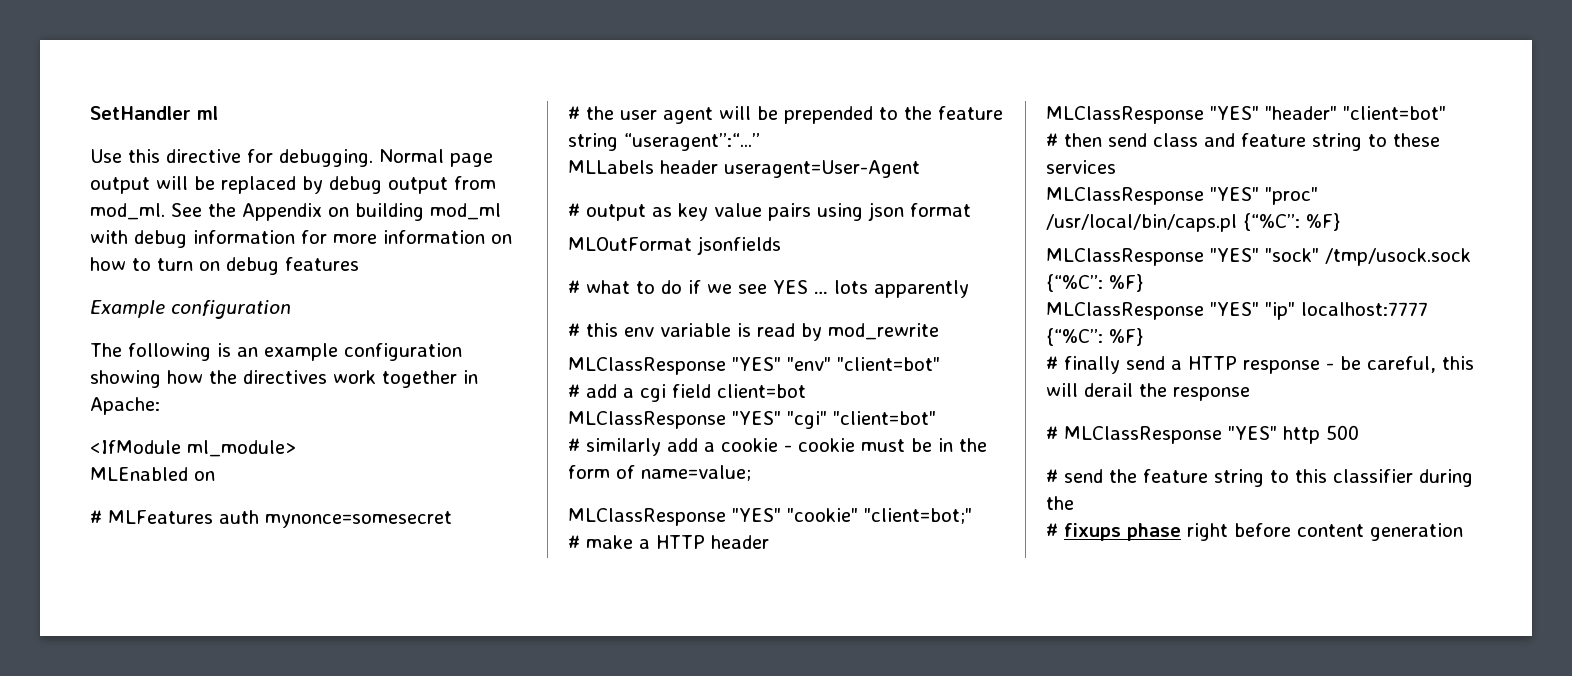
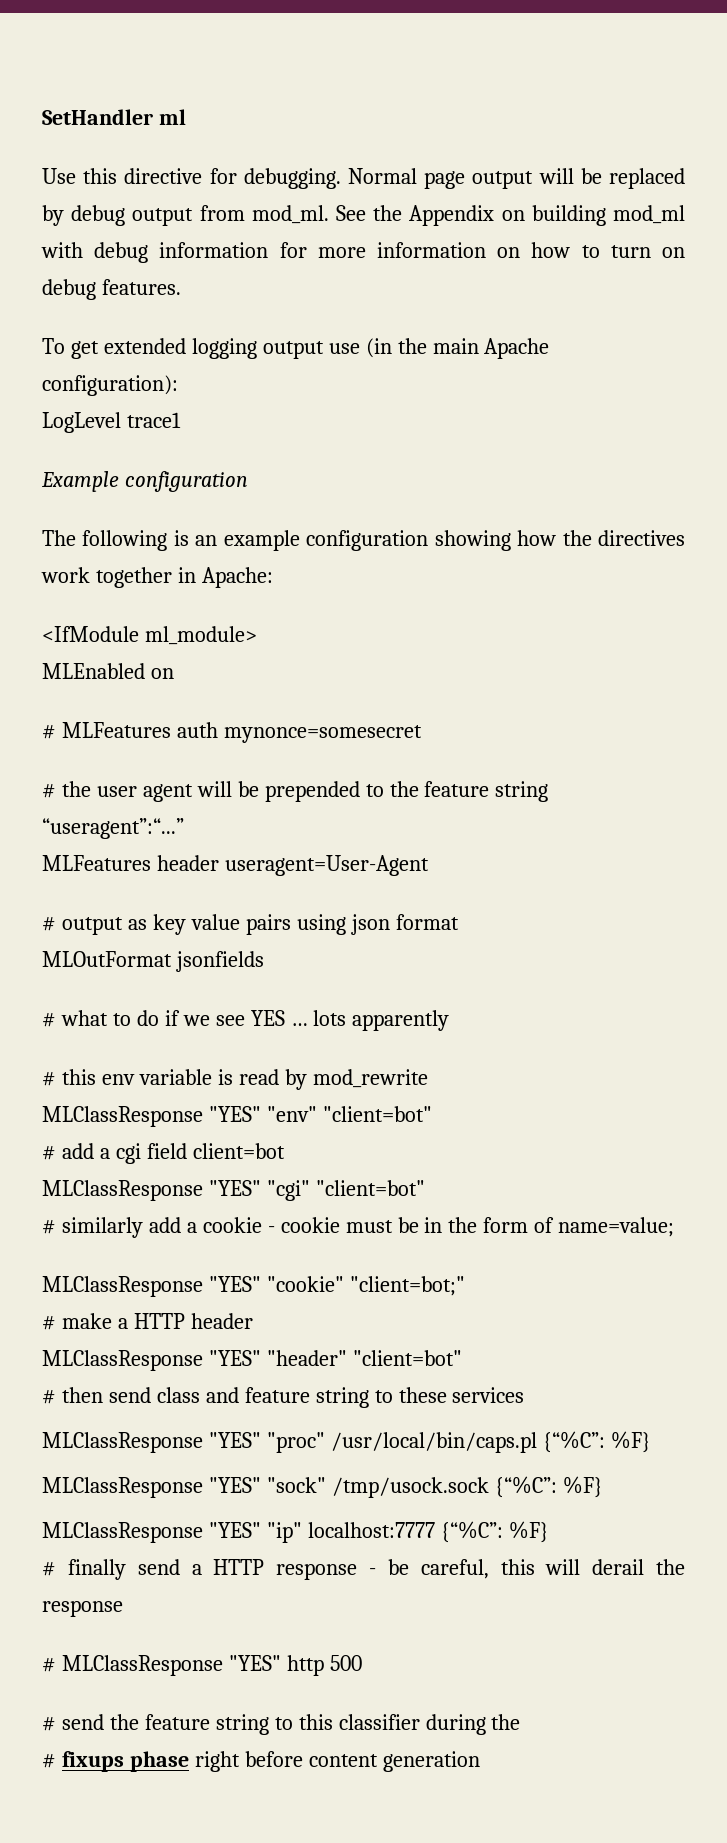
- See the Appendix on building mod_ml with debug information for more information on how to turn on debug features
+ See the Appendix on building mod_ml with debug information for more information on how to turn on debug features.
+ To get extended logging output use (in the main Apache configuration):
+ LogLevel trace1
- MLLabels header useragent=User-Agent
+ MLFeatures header useragent=User-Agent

